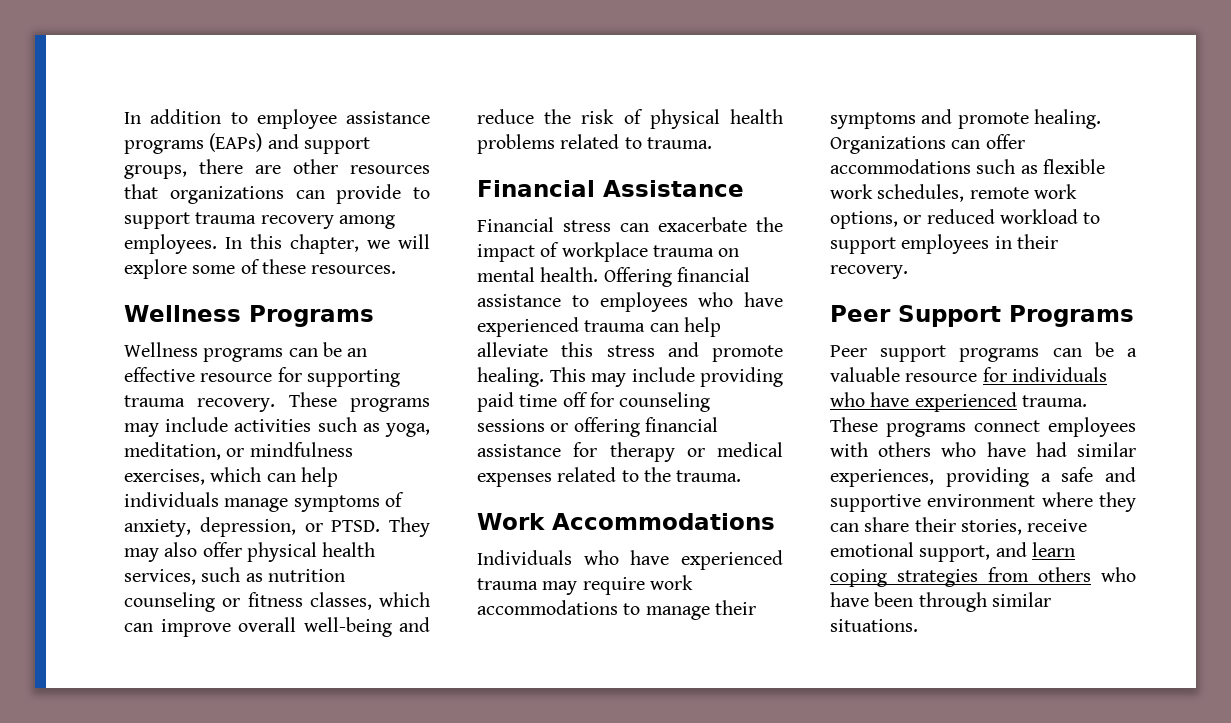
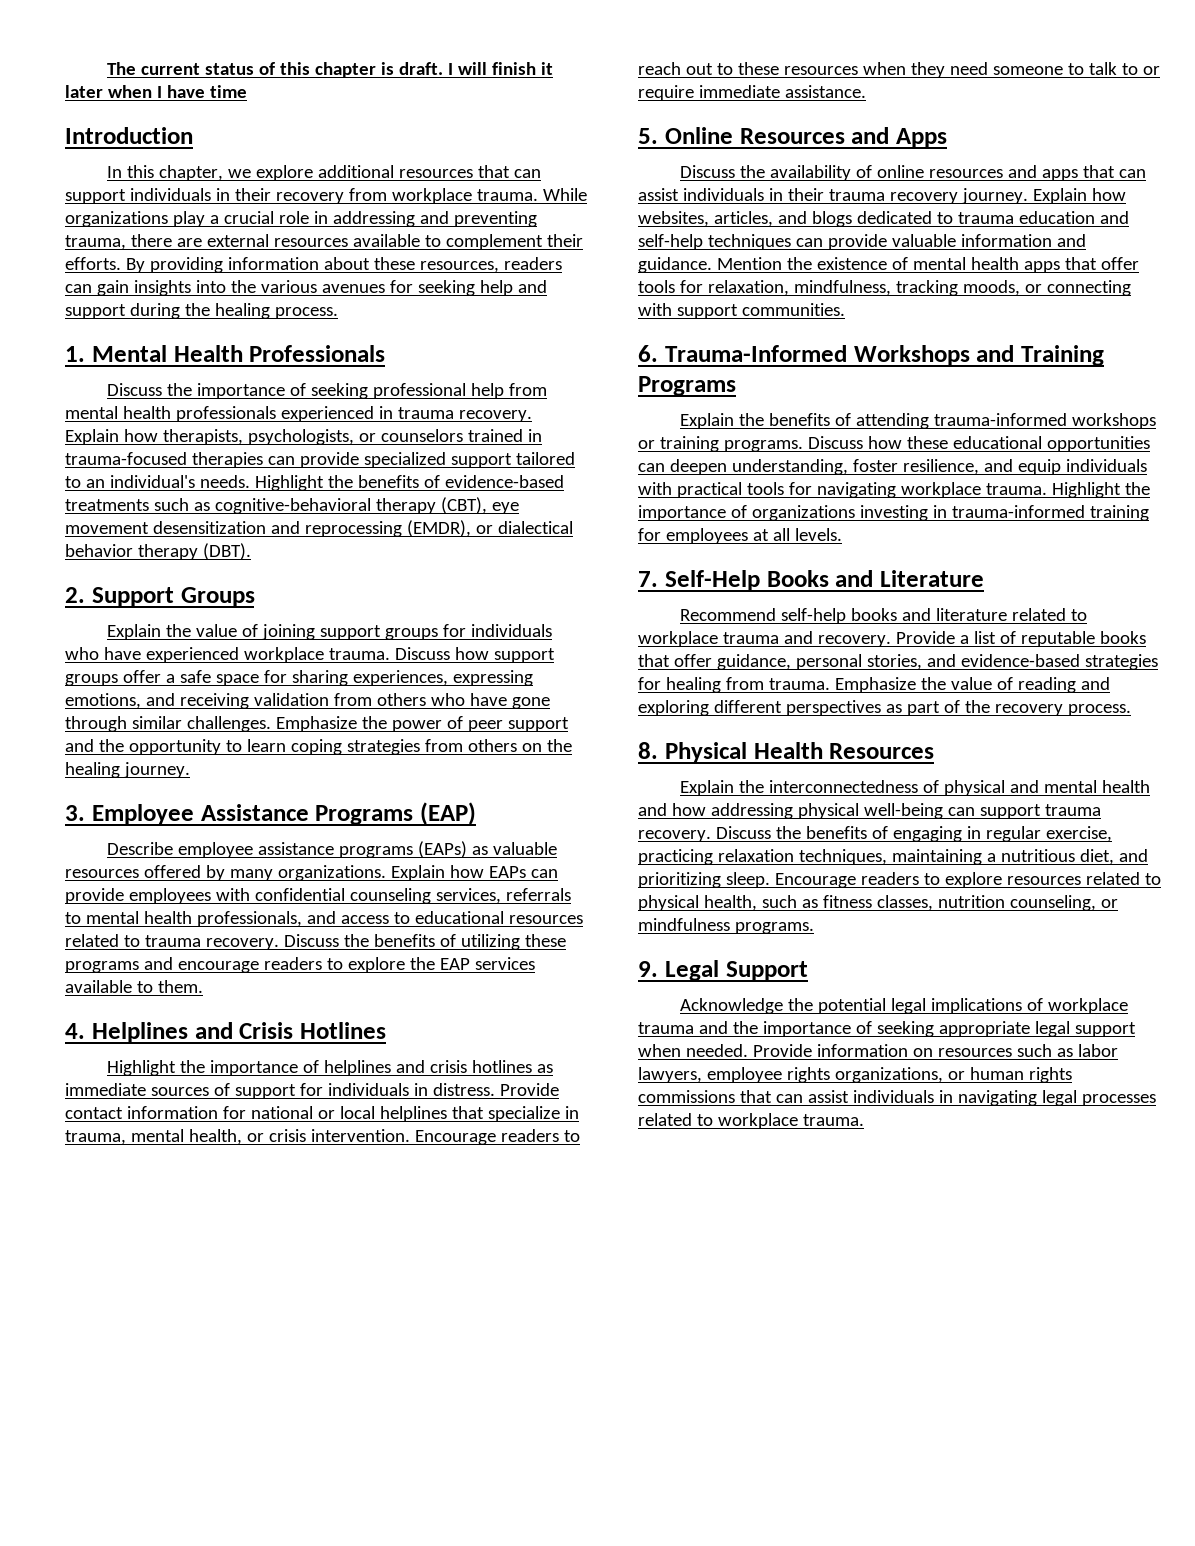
- In addition to employee assistance programs (EAPs) and support groups, there are other resources that organizations can provide to support trauma recovery among employees. In this chapter, we will explore some of these resources.
- Wellness Programs
- Wellness programs can be an effective resource for supporting trauma recovery. These programs may include activities such as yoga, meditation, or mindfulness exercises, which can help individuals manage symptoms of anxiety, depression, or PTSD. They may also offer physical health services, such as nutrition counseling or fitness classes, which can improve overall well-being and reduce the risk of physical health problems related to trauma.
- Financial Assistance
- Financial stress can exacerbate the impact of workplace trauma on mental health. Offering financial assistance to employees who have experienced trauma can help alleviate this stress and promote healing. This may include providing paid time off for counseling sessions or offering financial assistance for therapy or medical expenses related to the trauma.
- Work Accommodations
- Individuals who have experienced trauma may require work accommodations to manage their symptoms and promote healing. Organizations can offer accommodations such as flexible work schedules, remote work options, or reduced workload to support employees in their recovery.
- Peer Support Programs
- Peer support programs can be a valuable resource for individuals who have experienced trauma. These programs connect employees with others who have had similar experiences, providing a safe and supportive environment where they can share their stories, receive emotional support, and learn coping strategies from others who have been through similar situations.
+ The current status of this chapter is draft. I will finish it later when I have time
+ Introduction
+ In this chapter, we explore additional resources that can support individuals in their recovery from workplace trauma. While organizations play a crucial role in addressing and preventing trauma, there are external resources available to complement their efforts. By providing information about these resources, readers can gain insights into the various avenues for seeking help and support during the healing process.
+ 1. Mental Health Professionals
+ Discuss the importance of seeking professional help from mental health professionals experienced in trauma recovery. Explain how therapists, psychologists, or counselors trained in trauma-focused therapies can provide specialized support tailored to an individual's needs. Highlight the benefits of evidence-based treatments such as cognitive-behavioral therapy (CBT), eye movement desensitization and reprocessing (EMDR), or dialectical behavior therapy (DBT).
+ 2. Support Groups
+ Explain the value of joining support groups for individuals who have experienced workplace trauma. Discuss how support groups offer a safe space for sharing experiences, expressing emotions, and receiving validation from others who have gone through similar challenges. Emphasize the power of peer support and the opportunity to learn coping strategies from others on the healing journey.
+ 3. Employee Assistance Programs (EAP)
+ Describe employee assistance programs (EAPs) as valuable resources offered by many organizations. Explain how EAPs can provide employees with confidential counseling services, referrals to mental health professionals, and access to educational resources related to trauma recovery. Discuss the benefits of utilizing these programs and encourage readers to explore the EAP services available to them.
+ 4. Helplines and Crisis Hotlines
+ Highlight the importance of helplines and crisis hotlines as immediate sources of support for individuals in distress. Provide contact information for national or local helplines that specialize in trauma, mental health, or crisis intervention. Encourage readers to reach out to these resources when they need someone to talk to or require immediate assistance.
+ 5. Online Resources and Apps
+ Discuss the availability of online resources and apps that can assist individuals in their trauma recovery journey. Explain how websites, articles, and blogs dedicated to trauma education and self-help techniques can provide valuable information and guidance. Mention the existence of mental health apps that offer tools for relaxation, mindfulness, tracking moods, or connecting with support communities.
+ 6. Trauma-Informed Workshops and Training Programs
+ Explain the benefits of attending trauma-informed workshops or training programs. Discuss how these educational opportunities can deepen understanding, foster resilience, and equip individuals with practical tools for navigating workplace trauma. Highlight the importance of organizations investing in trauma-informed training for employees at all levels.
+ 7. Self-Help Books and Literature
+ Recommend self-help books and literature related to workplace trauma and recovery. Provide a list of reputable books that offer guidance, personal stories, and evidence-based strategies for healing from trauma. Emphasize the value of reading and exploring different perspectives as part of the recovery process.
+ 8. Physical Health Resources
+ Explain the interconnectedness of physical and mental health and how addressing physical well-being can support trauma recovery. Discuss the benefits of engaging in regular exercise, practicing relaxation techniques, maintaining a nutritious diet, and prioritizing sleep. Encourage readers to explore resources related to physical health, such as fitness classes, nutrition counseling, or mindfulness programs.
+ 9. Legal Support
+ Acknowledge the potential legal implications of workplace trauma and the importance of seeking appropriate legal support when needed. Provide information on resources such as labor lawyers, employee rights organizations, or human rights commissions that can assist individuals in navigating legal processes related to workplace trauma.

